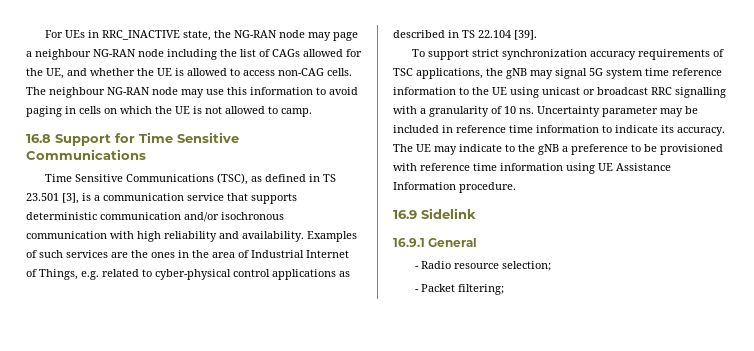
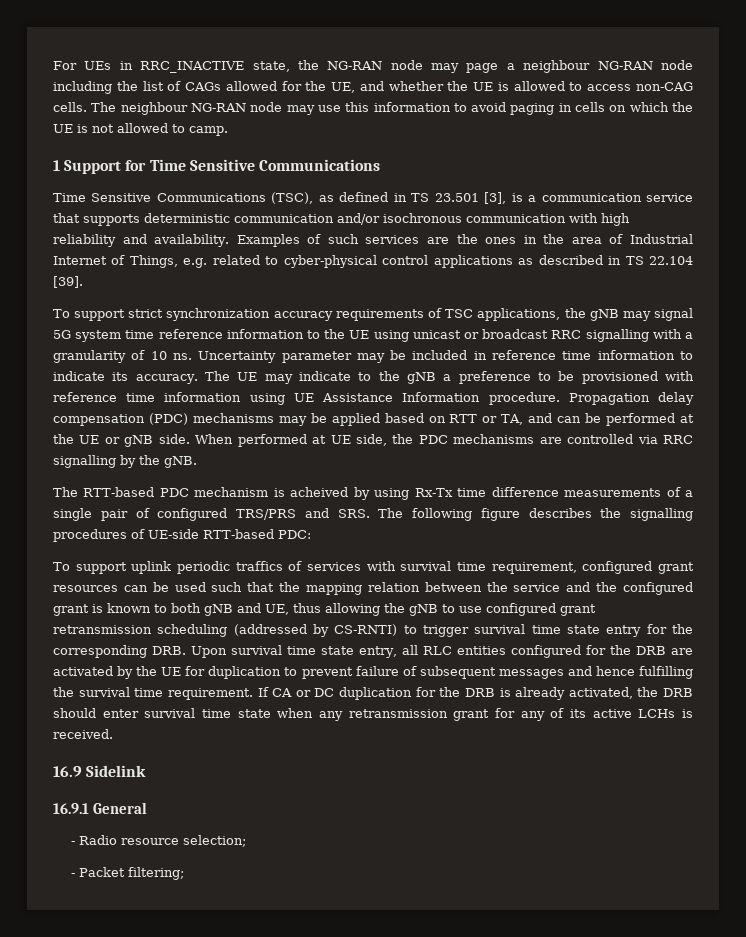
- 16.8 Support for Time Sensitive Communications
+ 1 Support for Time Sensitive Communications
+ Propagation delay compensation (PDC) mechanisms may be applied based on RTT or TA, and can be performed at the UE or gNB side. When performed at UE side, the PDC mechanisms are controlled via RRC signalling by the gNB.
+ The RTT-based PDC mechanism is acheived by using Rx-Tx time difference measurements of a single pair of configured TRS/PRS and SRS. The following figure describes the signalling procedures of UE-side RTT-based PDC:
+ To support uplink periodic traffics of services with survival time requirement, configured grant resources can be used such that the mapping relation between the service and the configured grant is known to both gNB and UE, thus allowing the gNB to use configured grant retransmission scheduling (addressed by CS-RNTI) to trigger survival time state entry for the corresponding DRB. Upon survival time state entry, all RLC entities configured for the DRB are activated by the UE for duplication to prevent failure of subsequent messages and hence fulfilling the survival time requirement. If CA or DC duplication for the DRB is already activated, the DRB should enter survival time state when any retransmission grant for any of its active LCHs is received.

